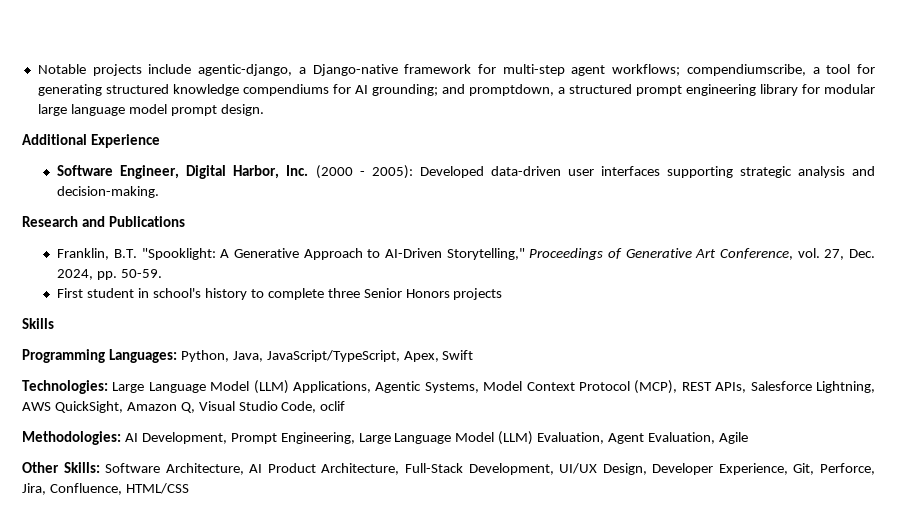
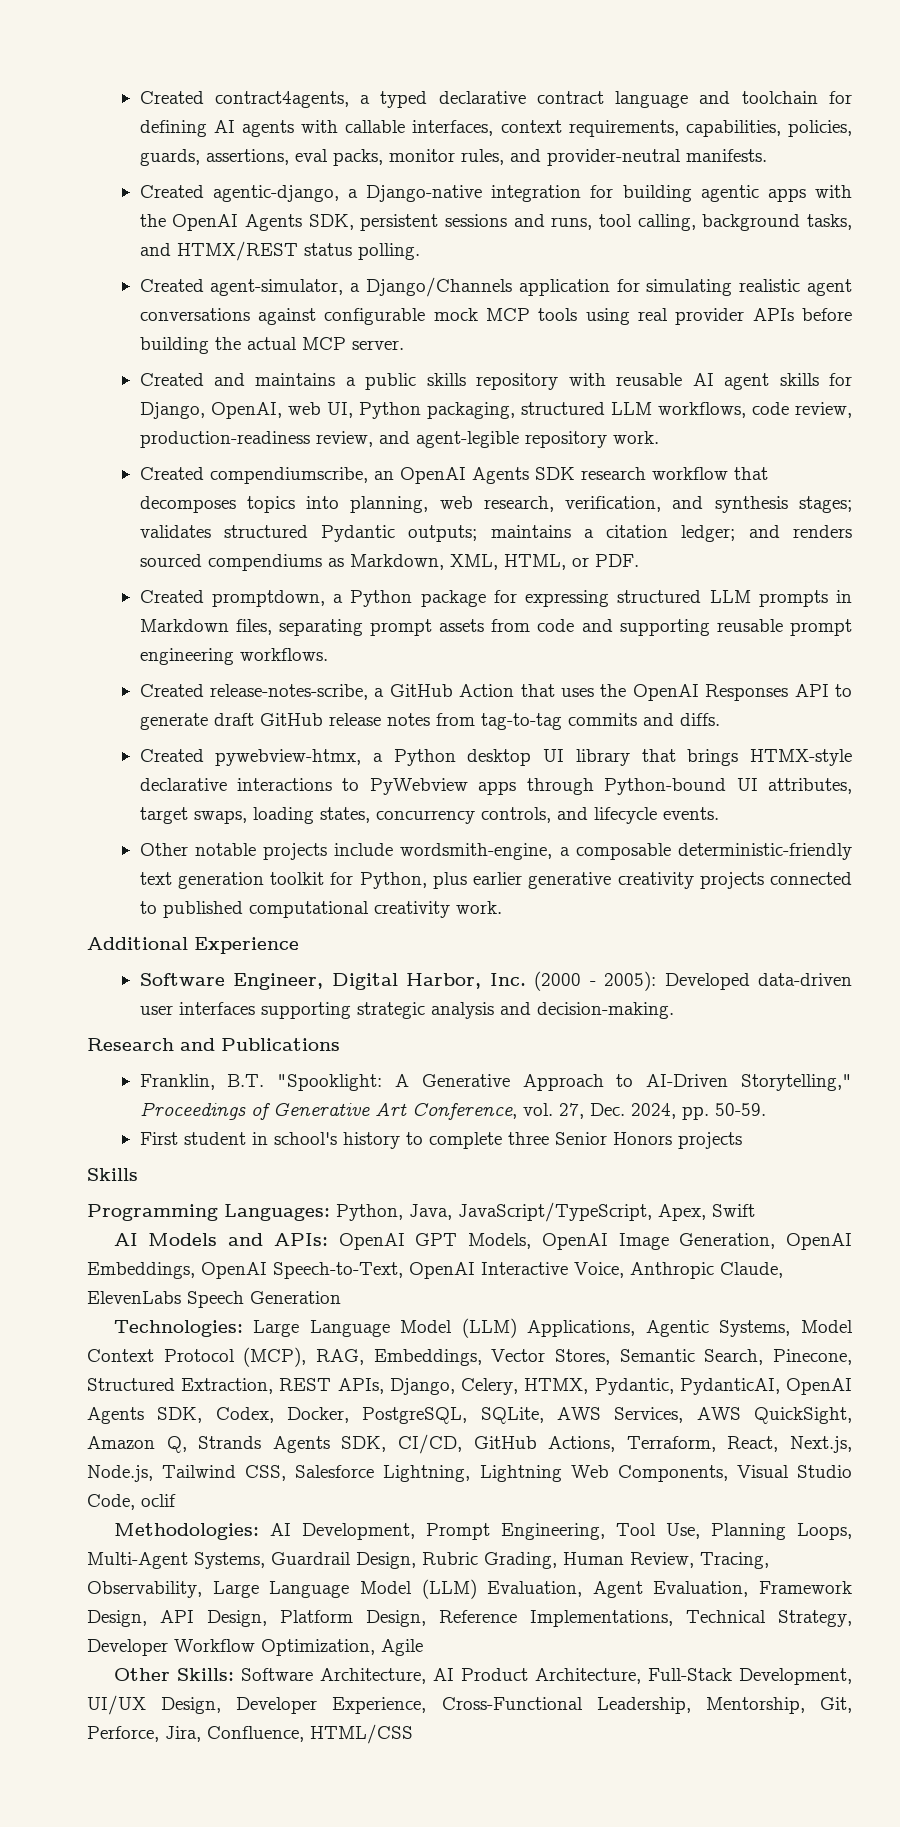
- Notable projects include agentic-django, a Django-native framework for multi-step agent workflows; compendiumscribe, a tool for generating structured knowledge compendiums for AI grounding; and promptdown, a structured prompt engineering library for modular large language model prompt design.
+ Created contract4agents, a typed declarative contract language and toolchain for defining AI agents with callable interfaces, context requirements, capabilities, policies, guards, assertions, eval packs, monitor rules, and provider-neutral manifests.
+ Created agentic-django, a Django-native integration for building agentic apps with the OpenAI Agents SDK, persistent sessions and runs, tool calling, background tasks, and HTMX/REST status polling.
+ Created agent-simulator, a Django/Channels application for simulating realistic agent conversations against configurable mock MCP tools using real provider APIs before building the actual MCP server.
+ Created and maintains a public skills repository with reusable AI agent skills for Django, OpenAI, web UI, Python packaging, structured LLM workflows, code review, production-readiness review, and agent-legible repository work.
+ Created compendiumscribe, an OpenAI Agents SDK research workflow that decomposes topics into planning, web research, verification, and synthesis stages; validates structured Pydantic outputs; maintains a citation ledger; and renders sourced compendiums as Markdown, XML, HTML, or PDF.
+ Created promptdown, a Python package for expressing structured LLM prompts in Markdown files, separating prompt assets from code and supporting reusable prompt engineering workflows.
+ Created release-notes-scribe, a GitHub Action that uses the OpenAI Responses API to generate draft GitHub release notes from tag-to-tag commits and diffs.
+ Created pywebview-htmx, a Python desktop UI library that brings HTMX-style declarative interactions to PyWebview apps through Python-bound UI attributes, target swaps, loading states, concurrency controls, and lifecycle events.
+ Other notable projects include wordsmith-engine, a composable deterministic-friendly text generation toolkit for Python, plus earlier generative creativity projects connected to published computational creativity work.
+ AI Models and APIs: OpenAI GPT Models, OpenAI Image Generation, OpenAI Embeddings, OpenAI Speech-to-Text, OpenAI Interactive Voice, Anthropic Claude, ElevenLabs Speech Generation
- Technologies: Large Language Model (LLM) Applications, Agentic Systems, Model Context Protocol (MCP), REST APIs, Salesforce Lightning, AWS QuickSight, Amazon Q, Visual Studio Code, oclif
+ Technologies: Large Language Model (LLM) Applications, Agentic Systems, Model Context Protocol (MCP), RAG, Embeddings, Vector Stores, Semantic Search, Pinecone, Structured Extraction, REST APIs, Django, Celery, HTMX, Pydantic, PydanticAI, OpenAI Agents SDK, Codex, Docker, PostgreSQL, SQLite, AWS Services, AWS QuickSight, Amazon Q, Strands Agents SDK, CI/CD, GitHub Actions, Terraform, React, Next.js, Node.js, Tailwind CSS, Salesforce Lightning, Lightning Web Components, Visual Studio Code, oclif
- Methodologies: AI Development, Prompt Engineering, Large Language Model (LLM) Evaluation, Agent Evaluation, Agile
+ Methodologies: AI Development, Prompt Engineering, Tool Use, Planning Loops, Multi-Agent Systems, Guardrail Design, Rubric Grading, Human Review, Tracing, Observability, Large Language Model (LLM) Evaluation, Agent Evaluation, Framework Design, API Design, Platform Design, Reference Implementations, Technical Strategy, Developer Workflow Optimization, Agile
- Other Skills: Software Architecture, AI Product Architecture, Full-Stack Development, UI/UX Design, Developer Experience, Git, Perforce, Jira, Confluence, HTML/CSS
+ Other Skills: Software Architecture, AI Product Architecture, Full-Stack Development, UI/UX Design, Developer Experience, Cross-Functional Leadership, Mentorship, Git, Perforce, Jira, Confluence, HTML/CSS

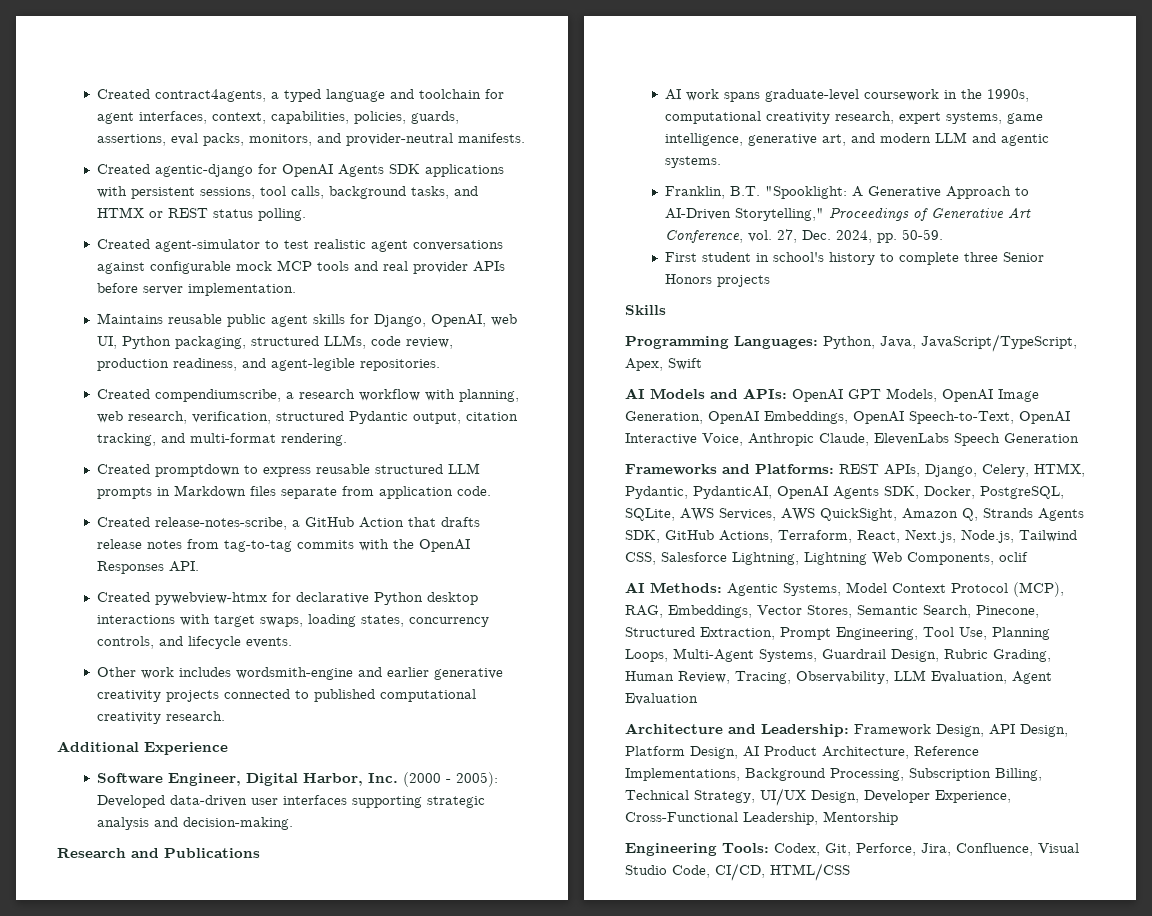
- Created contract4agents, a typed declarative contract language and toolchain for defining AI agents with callable interfaces, context requirements, capabilities, policies, guards, assertions, eval packs, monitor rules, and provider-neutral manifests.
+ Created contract4agents, a typed language and toolchain for agent interfaces, context, capabilities, policies, guards, assertions, eval packs, monitors, and provider-neutral manifests.
- Created agentic-django, a Django-native integration for building agentic apps with the OpenAI Agents SDK, persistent sessions and runs, tool calling, background tasks, and HTMX/REST status polling.
- Created agent-simulator, a Django/Channels application for simulating realistic agent conversations against configurable mock MCP tools using real provider APIs before building the actual MCP server.
- Created and maintains a public skills repository with reusable AI agent skills for Django, OpenAI, web UI, Python packaging, structured LLM workflows, code review, production-readiness review, and agent-legible repository work.
- Created compendiumscribe, an OpenAI Agents SDK research workflow that decomposes topics into planning, web research, verification, and synthesis stages; validates structured Pydantic outputs; maintains a citation ledger; and renders sourced compendiums as Markdown, XML, HTML, or PDF.
- Created promptdown, a Python package for expressing structured LLM prompts in Markdown files, separating prompt assets from code and supporting reusable prompt engineering workflows.
+ Created agentic-django for OpenAI Agents SDK applications with persistent sessions, tool calls, background tasks, and HTMX or REST status polling.
+ Created agent-simulator to test realistic agent conversations against configurable mock MCP tools and real provider APIs before server implementation.
+ Maintains reusable public agent skills for Django, OpenAI, web UI, Python packaging, structured LLMs, code review, production readiness, and agent-legible repositories.
+ Created compendiumscribe, a research workflow with planning, web research, verification, structured Pydantic output, citation tracking, and multi-format rendering.
+ Created promptdown to express reusable structured LLM prompts in Markdown files separate from application code.
- Created release-notes-scribe, a GitHub Action that uses the OpenAI Responses API to generate draft GitHub release notes from tag-to-tag commits and diffs.
- Created pywebview-htmx, a Python desktop UI library that brings HTMX-style declarative interactions to PyWebview apps through Python-bound UI attributes, target swaps, loading states, concurrency controls, and lifecycle events.
+ Created release-notes-scribe, a GitHub Action that drafts release notes from tag-to-tag commits with the OpenAI Responses API.
+ Created pywebview-htmx for declarative Python desktop interactions with target swaps, loading states, concurrency controls, and lifecycle events.
- Other notable projects include wordsmith-engine, a composable deterministic-friendly text generation toolkit for Python, plus earlier generative creativity projects connected to published computational creativity work.
+ Other work includes wordsmith-engine and earlier generative creativity projects connected to published computational creativity research.
+ AI work spans graduate-level coursework in the 1990s, computational creativity research, expert systems, game intelligence, generative art, and modern LLM and agentic systems.
- Technologies: Large Language Model (LLM) Applications, Agentic Systems, Model Context Protocol (MCP), RAG, Embeddings, Vector Stores, Semantic Search, Pinecone, Structured Extraction, REST APIs, Django, Celery, HTMX, Pydantic, PydanticAI, OpenAI Agents SDK, Codex, Docker, PostgreSQL, SQLite, AWS Services, AWS QuickSight, Amazon Q, Strands Agents SDK, CI/CD, GitHub Actions, Terraform, React, Next.js, Node.js, Tailwind CSS, Salesforce Lightning, Lightning Web Components, Visual Studio Code, oclif
- Methodologies: AI Development, Prompt Engineering, Tool Use, Planning Loops, Multi-Agent Systems, Guardrail Design, Rubric Grading, Human Review, Tracing, Observability, Large Language Model (LLM) Evaluation, Agent Evaluation, Framework Design, API Design, Platform Design, Reference Implementations, Technical Strategy, Developer Workflow Optimization, Agile
- Other Skills: Software Architecture, AI Product Architecture, Full-Stack Development, UI/UX Design, Developer Experience, Cross-Functional Leadership, Mentorship, Git, Perforce, Jira, Confluence, HTML/CSS
+ Frameworks and Platforms: REST APIs, Django, Celery, HTMX, Pydantic, PydanticAI, OpenAI Agents SDK, Docker, PostgreSQL, SQLite, AWS Services, AWS QuickSight, Amazon Q, Strands Agents SDK, GitHub Actions, Terraform, React, Next.js, Node.js, Tailwind CSS, Salesforce Lightning, Lightning Web Components, oclif
+ AI Methods: Agentic Systems, Model Context Protocol (MCP), RAG, Embeddings, Vector Stores, Semantic Search, Pinecone, Structured Extraction, Prompt Engineering, Tool Use, Planning Loops, Multi-Agent Systems, Guardrail Design, Rubric Grading, Human Review, Tracing, Observability, LLM Evaluation, Agent Evaluation
+ Architecture and Leadership: Framework Design, API Design, Platform Design, AI Product Architecture, Reference Implementations, Background Processing, Subscription Billing, Technical Strategy, UI/UX Design, Developer Experience, Cross-Functional Leadership, Mentorship
+ Engineering Tools: Codex, Git, Perforce, Jira, Confluence, Visual Studio Code, CI/CD, HTML/CSS

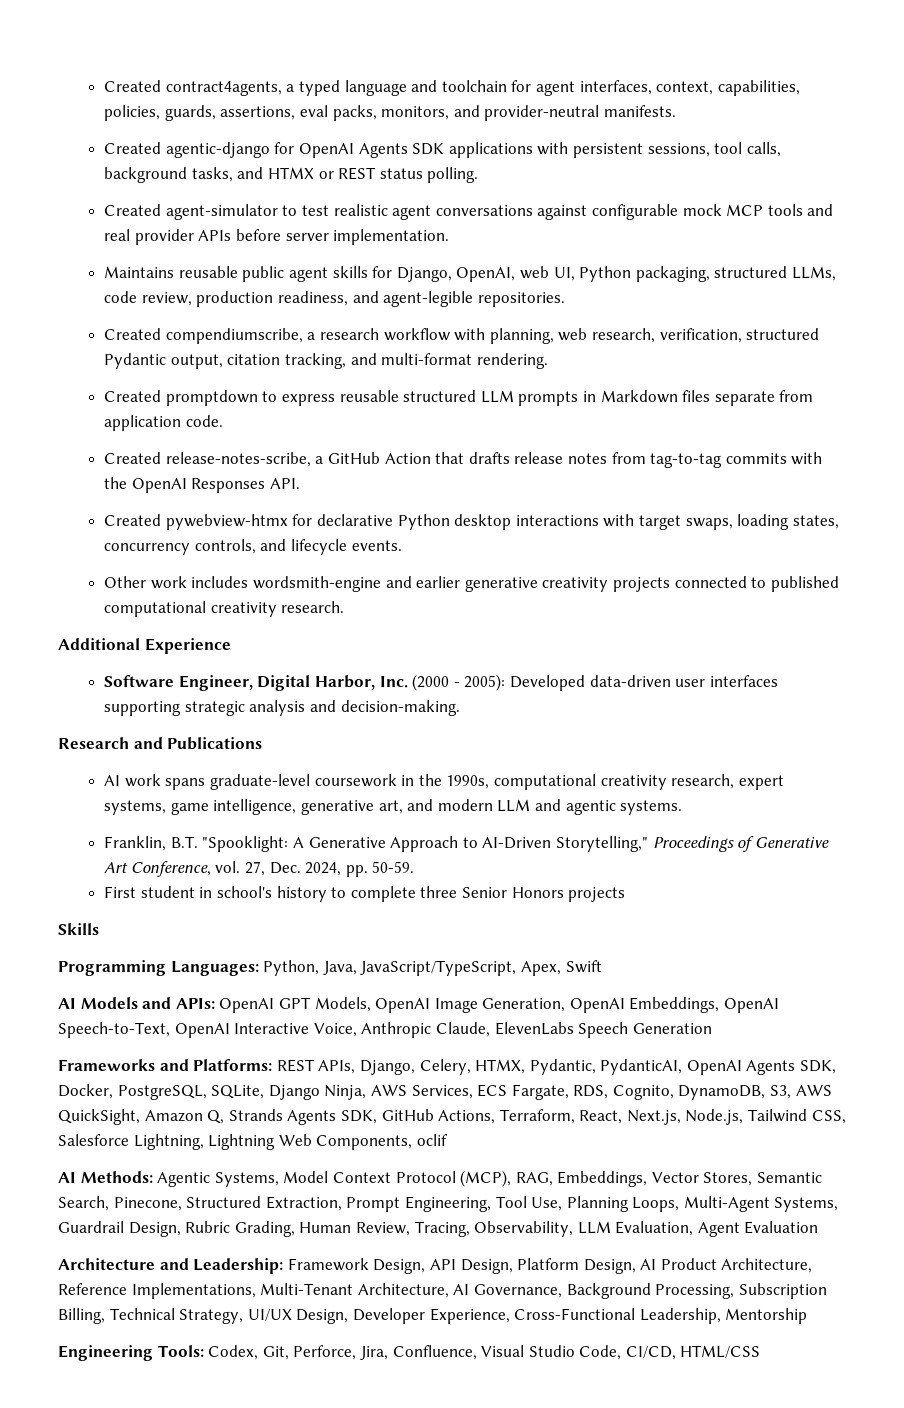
- Frameworks and Platforms: REST APIs, Django, Celery, HTMX, Pydantic, PydanticAI, OpenAI Agents SDK, Docker, PostgreSQL, SQLite, AWS Services, AWS QuickSight, Amazon Q, Strands Agents SDK, GitHub Actions, Terraform, React, Next.js, Node.js, Tailwind CSS, Salesforce Lightning, Lightning Web Components, oclif
+ Frameworks and Platforms: REST APIs, Django, Celery, HTMX, Pydantic, PydanticAI, OpenAI Agents SDK, Docker, PostgreSQL, SQLite, Django Ninja, AWS Services, ECS Fargate, RDS, Cognito, DynamoDB, S3, AWS QuickSight, Amazon Q, Strands Agents SDK, GitHub Actions, Terraform, React, Next.js, Node.js, Tailwind CSS, Salesforce Lightning, Lightning Web Components, oclif
- Architecture and Leadership: Framework Design, API Design, Platform Design, AI Product Architecture, Reference Implementations, Background Processing, Subscription Billing, Technical Strategy, UI/UX Design, Developer Experience, Cross-Functional Leadership, Mentorship
+ Architecture and Leadership: Framework Design, API Design, Platform Design, AI Product Architecture, Reference Implementations, Multi-Tenant Architecture, AI Governance, Background Processing, Subscription Billing, Technical Strategy, UI/UX Design, Developer Experience, Cross-Functional Leadership, Mentorship

